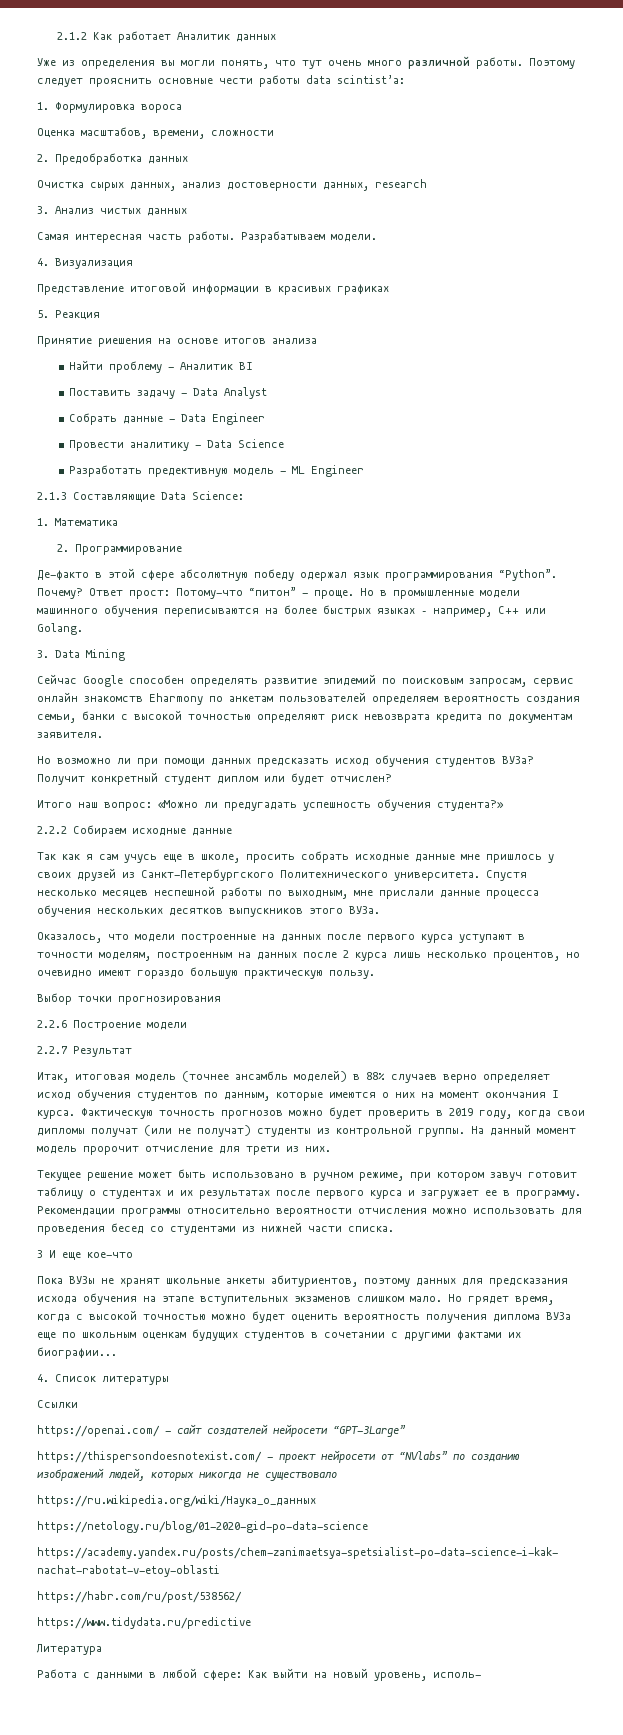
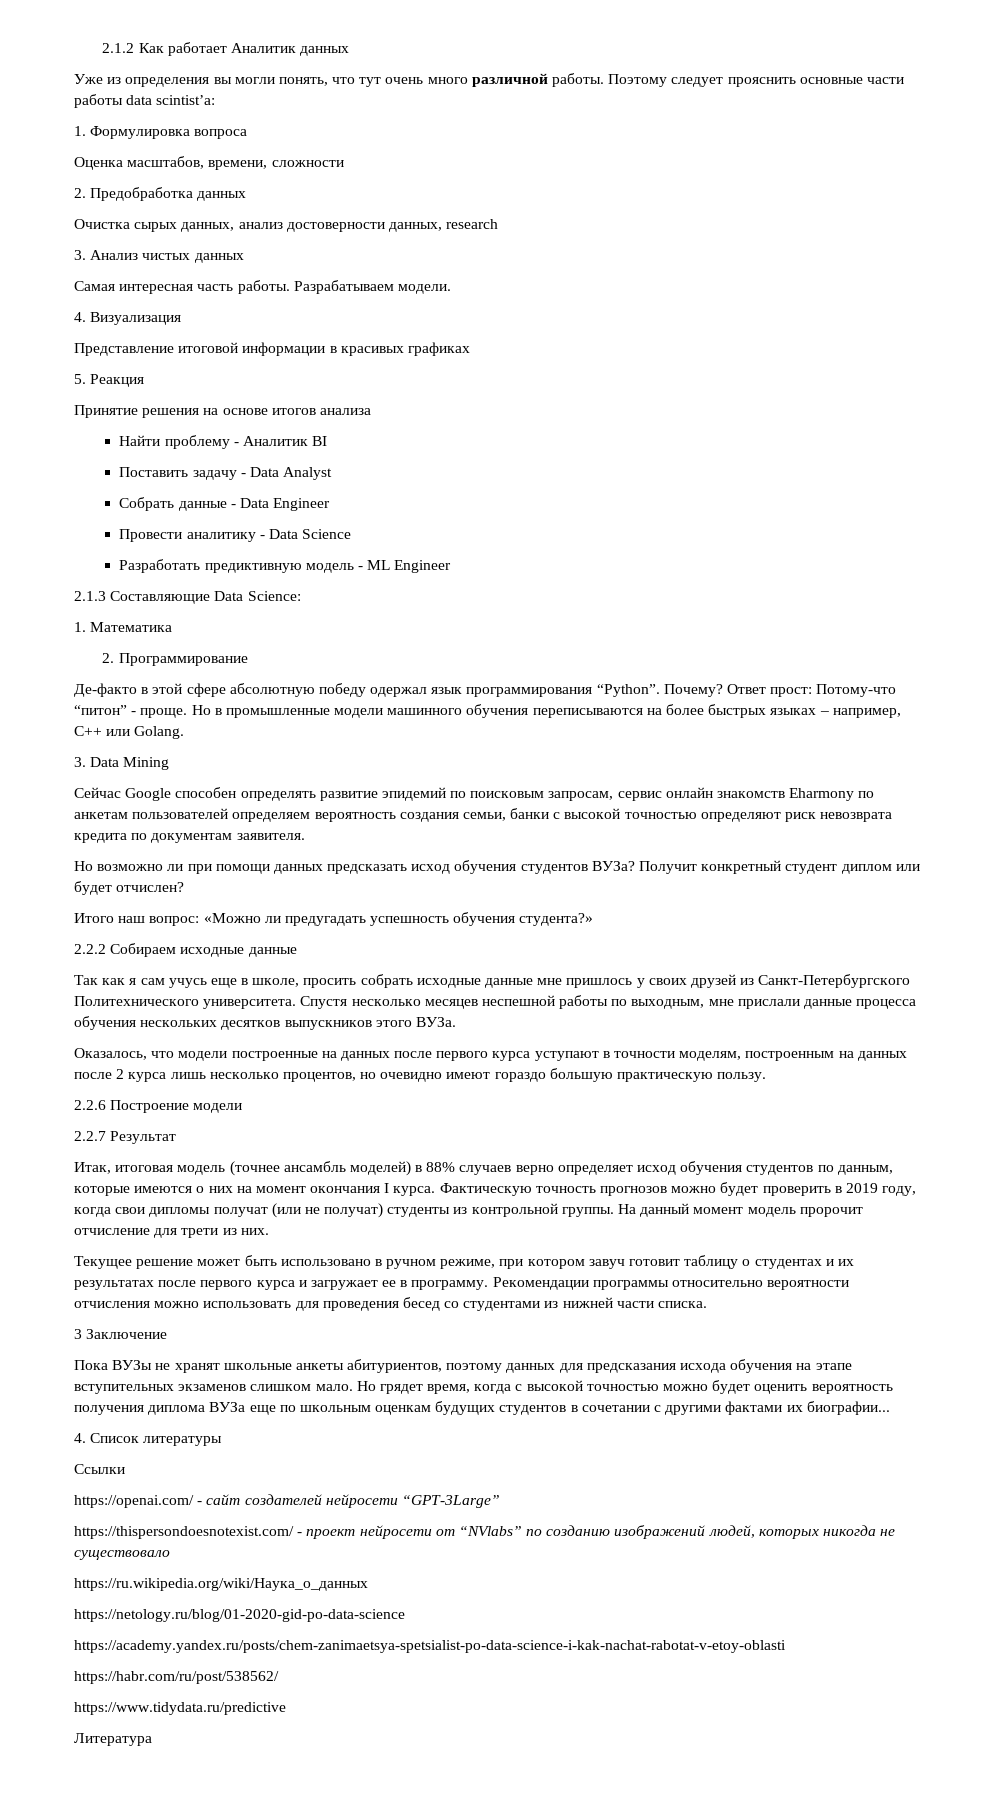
- Поэтому следует прояснить основные чести работы data scintist’а:
+ Поэтому следует прояснить основные части работы data scintist’а:
- 1. Формулировка вороса
+ 1. Формулировка вопроса
- Принятие риешения на основе итогов анализа
+ Принятие решения на основе итогов анализа
- Разработать предективную модель - ML Engineer
+ Разработать предиктивную модель - ML Engineer
- Выбор точки прогнозирования
- 3 И еще кое-что
+ 3 Заключение
- Работа с данными в любой сфере: Как выйти на новый уровень, исполь-

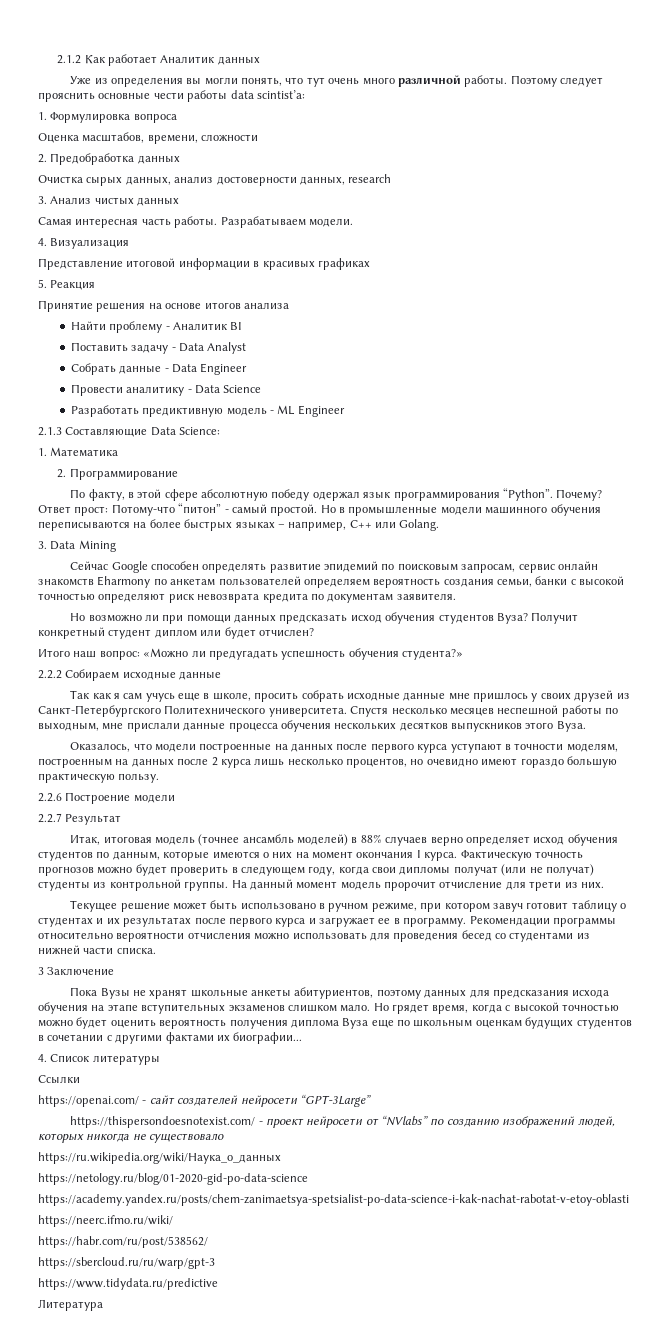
- Поэтому следует прояснить основные части работы data scintist’а:
+ Поэтому следует прояснить основные чести работы data scintist’а:
- Де-факто в этой сфере абсолютную победу одержал язык программирования “Python”.
+ По факту, в этой сфере абсолютную победу одержал язык программирования “Python”.
- Ответ прост: Потому-что “питон” - проще.
+ Ответ прост: Потому-что “питон” - самый простой.
- Но возможно ли при помощи данных предсказать исход обучения студентов ВУЗа?
+ Но возможно ли при помощи данных предсказать исход обучения студентов Вуза?
- Спустя несколько месяцев неспешной работы по выходным, мне прислали данные процесса обучения нескольких десятков выпускников этого ВУЗа.
+ Спустя несколько месяцев неспешной работы по выходным, мне прислали данные процесса обучения нескольких десятков выпускников этого Вуза.
- Фактическую точность прогнозов можно будет проверить в 2019 году, когда свои дипломы получат (или не получат) студенты из контрольной группы.
+ Фактическую точность прогнозов можно будет проверить в следующем году, когда свои дипломы получат (или не получат) студенты из контрольной группы.
- Пока ВУЗы не хранят школьные анкеты абитуриентов, поэтому данных для предсказания исхода обучения на этапе вступительных экзаменов слишком мало.
+ Пока Вузы не хранят школьные анкеты абитуриентов, поэтому данных для предсказания исхода обучения на этапе вступительных экзаменов слишком мало.
- Но грядет время, когда с высокой точностью можно будет оценить вероятность получения диплома ВУЗа еще по школьным оценкам будущих студентов в сочетании с другими фактами их биографии...
+ Но грядет время, когда с высокой точностью можно будет оценить вероятность получения диплома Вуза еще по школьным оценкам будущих студентов в сочетании с другими фактами их биографии...
+ https://neerc.ifmo.ru/wiki/
+ https://sbercloud.ru/ru/warp/gpt-3

